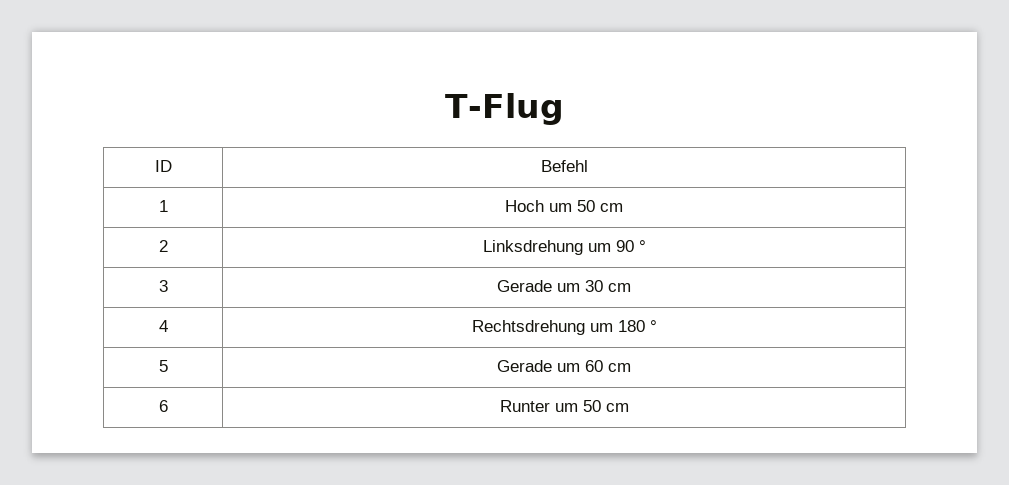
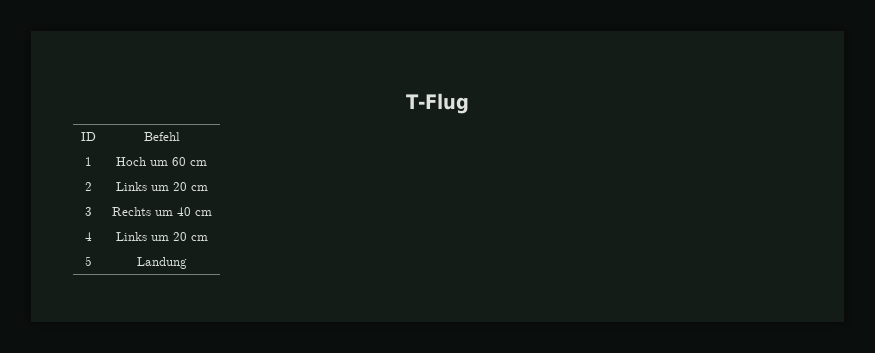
- 1 | Hoch um 50 cm
+ 1 | Hoch um 60 cm
- 2 | Linksdrehung um 90 °
- 3 | Gerade um 30 cm
- 4 | Rechtsdrehung um 180 °
- 5 | Gerade um 60 cm
- 6 | Runter um 50 cm
+ 2 | Links um 20 cm
+ 3 | Rechts um 40 cm
+ 4 | Links um 20 cm
+ 5 | Landung

